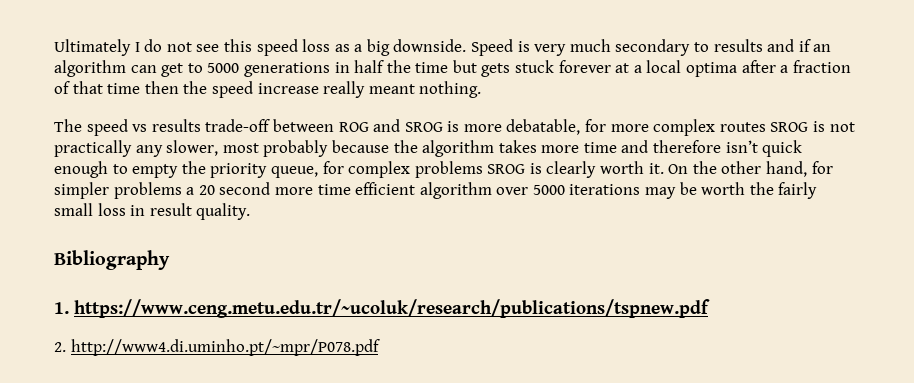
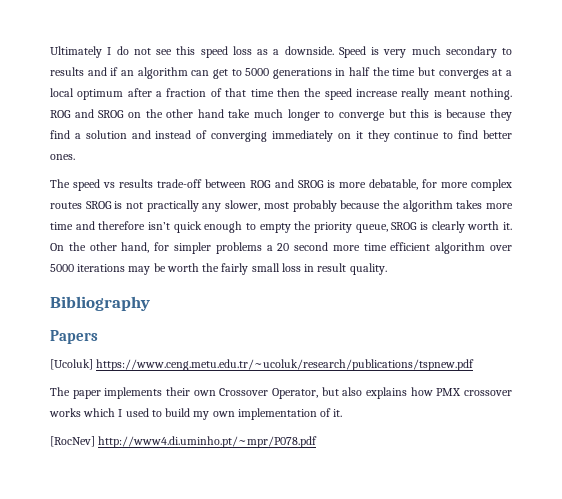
- Ultimately I do not see this speed loss as a big downside.
+ Ultimately I do not see this speed loss as a downside.
- Speed is very much secondary to results and if an algorithm can get to 5000 generations in half the time but gets stuck forever at a local optima after a fraction of that time then the speed increase really meant nothing.
+ Speed is very much secondary to results and if an algorithm can get to 5000 generations in half the time but converges at a local optimum after a fraction of that time then the speed increase really meant nothing. ROG and SROG on the other hand take much longer to converge but this is because they find a solution and instead of converging immediately on it they continue to find better ones.
- The speed vs results trade-off between ROG and SROG is more debatable, for more complex routes SROG is not practically any slower, most probably because the algorithm takes more time and therefore isn’t quick enough to empty the priority queue, for complex problems SROG is clearly worth it.
+ The speed vs results trade-off between ROG and SROG is more debatable, for more complex routes SROG is not practically any slower, most probably because the algorithm takes more time and therefore isn’t quick enough to empty the priority queue, SROG is clearly worth it.
- 1. https://www.ceng.metu.edu.tr/~ucoluk/research/publications/tspnew.pdf
+ Papers
+ [Ucoluk] https://www.ceng.metu.edu.tr/~ucoluk/research/publications/tspnew.pdf
- 2. http://www4.di.uminho.pt/~mpr/P078.pdf
+ The paper implements their own Crossover Operator, but also explains how PMX crossover works which I used to build my own implementation of it.
+ [RocNev] http://www4.di.uminho.pt/~mpr/P078.pdf

